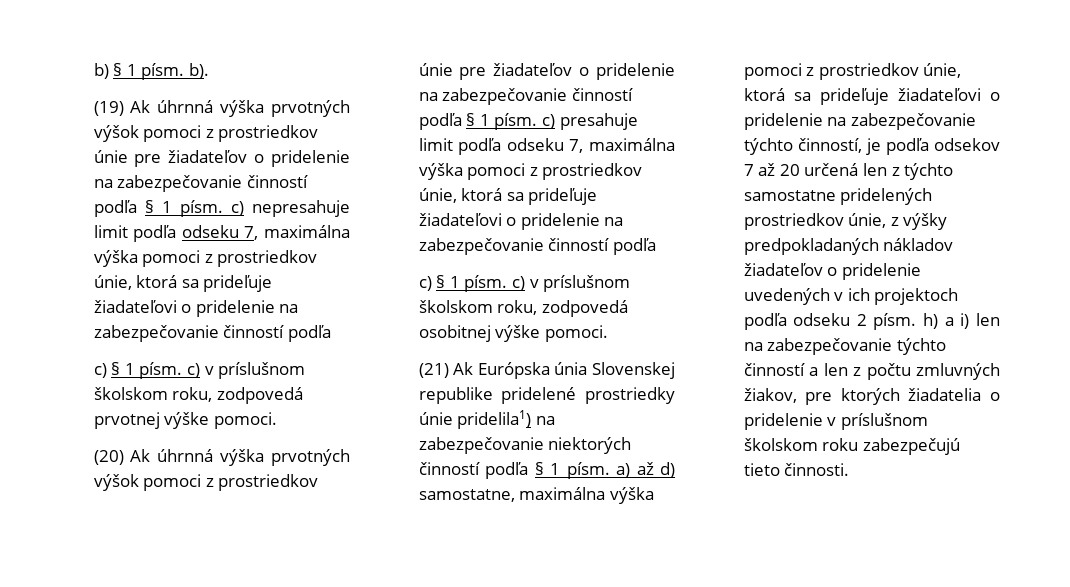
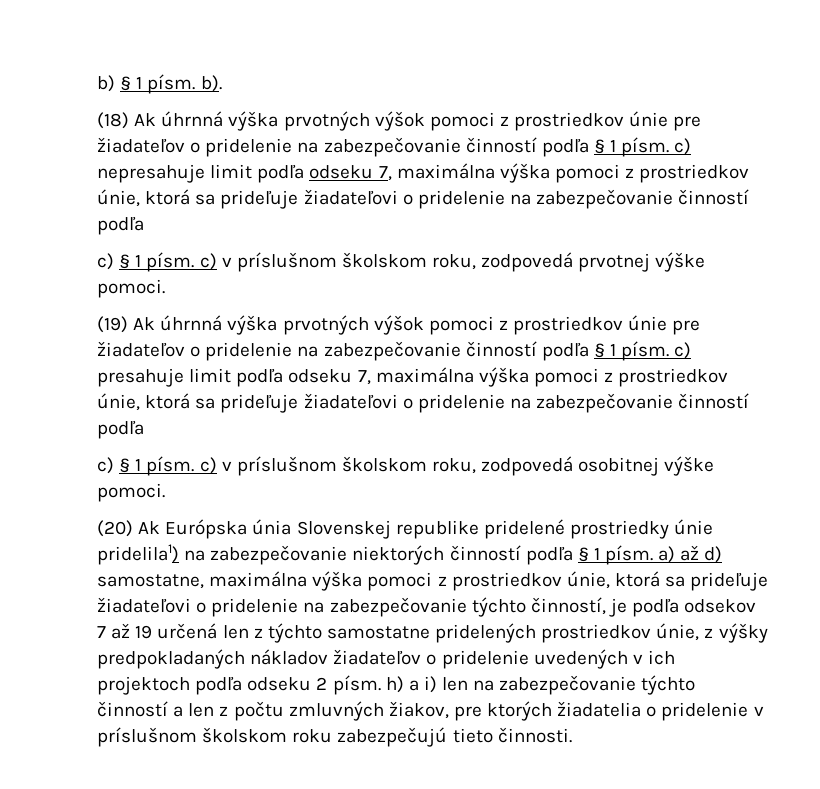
- (19) Ak úhrnná výška prvotných výšok pomoci z prostriedkov únie pre žiadateľov o pridelenie na zabezpečovanie činností podľa § 1 písm. c) nepresahuje limit podľa odseku 7, maximálna výška pomoci z prostriedkov únie, ktorá sa prideľuje žiadateľovi o pridelenie na zabezpečovanie činností podľa
+ (18) Ak úhrnná výška prvotných výšok pomoci z prostriedkov únie pre žiadateľov o pridelenie na zabezpečovanie činností podľa § 1 písm. c) nepresahuje limit podľa odseku 7, maximálna výška pomoci z prostriedkov únie, ktorá sa prideľuje žiadateľovi o pridelenie na zabezpečovanie činností podľa
- (20) Ak úhrnná výška prvotných výšok pomoci z prostriedkov únie pre žiadateľov o pridelenie na zabezpečovanie činností podľa § 1 písm. c) presahuje limit podľa odseku 7, maximálna výška pomoci z prostriedkov únie, ktorá sa prideľuje žiadateľovi o pridelenie na zabezpečovanie činností podľa
+ (19) Ak úhrnná výška prvotných výšok pomoci z prostriedkov únie pre žiadateľov o pridelenie na zabezpečovanie činností podľa § 1 písm. c) presahuje limit podľa odseku 7, maximálna výška pomoci z prostriedkov únie, ktorá sa prideľuje žiadateľovi o pridelenie na zabezpečovanie činností podľa
- (21) Ak Európska únia Slovenskej republike pridelené prostriedky únie pridelila1) na zabezpečovanie niektorých činností podľa § 1 písm. a) až d) samostatne, maximálna výška pomoci z prostriedkov únie, ktorá sa prideľuje žiadateľovi o pridelenie na zabezpečovanie týchto činností, je podľa odsekov 7 až 20 určená len z týchto samostatne pridelených prostriedkov únie, z výšky predpokladaných nákladov žiadateľov o pridelenie uvedených v ich projektoch podľa odseku 2 písm. h) a i) len na zabezpečovanie týchto činností a len z počtu zmluvných žiakov, pre ktorých žiadatelia o pridelenie v príslušnom školskom roku zabezpečujú tieto činnosti.
+ (20) Ak Európska únia Slovenskej republike pridelené prostriedky únie pridelila1) na zabezpečovanie niektorých činností podľa § 1 písm. a) až d) samostatne, maximálna výška pomoci z prostriedkov únie, ktorá sa prideľuje žiadateľovi o pridelenie na zabezpečovanie týchto činností, je podľa odsekov 7 až 19 určená len z týchto samostatne pridelených prostriedkov únie, z výšky predpokladaných nákladov žiadateľov o pridelenie uvedených v ich projektoch podľa odseku 2 písm. h) a i) len na zabezpečovanie týchto činností a len z počtu zmluvných žiakov, pre ktorých žiadatelia o pridelenie v príslušnom školskom roku zabezpečujú tieto činnosti.

